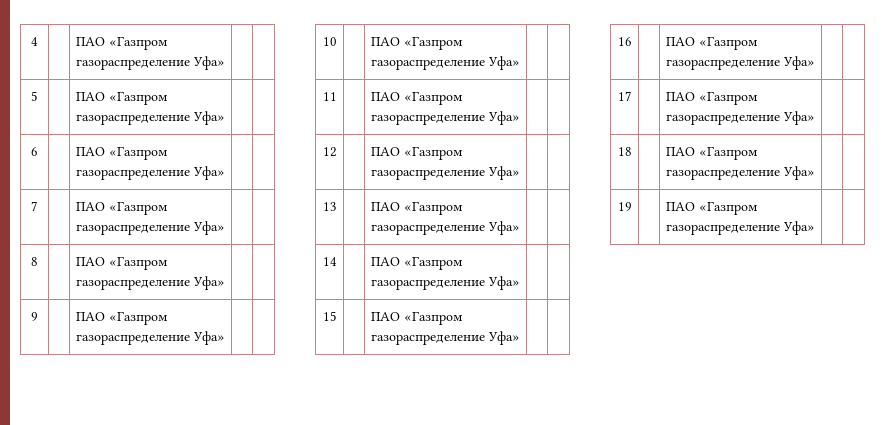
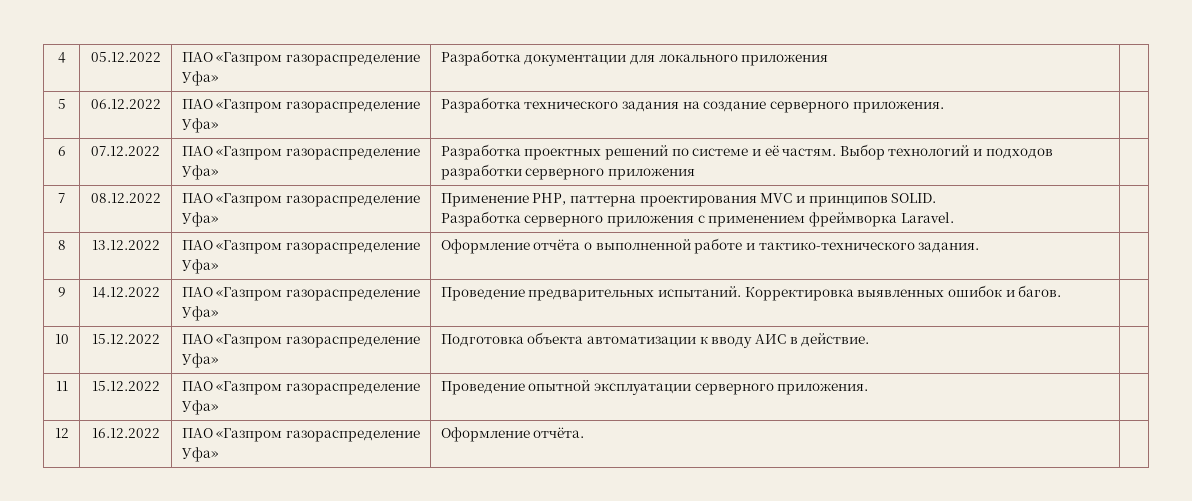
- 4 | | ПАО «Газпром газораспределение Уфа» | |
+ 4 | 05.12.2022 | ПАО «Газпром газораспределение Уфа» | Разработка документации для локального приложения |
- 5 | | ПАО «Газпром газораспределение Уфа» | |
+ 5 | 06.12.2022 | ПАО «Газпром газораспределение Уфа» | Разработка технического задания на создание серверного приложения. |
- 6 | | ПАО «Газпром газораспределение Уфа» | |
+ 6 | 07.12.2022 | ПАО «Газпром газораспределение Уфа» | Разработка проектных решений по системе и её частям. Выбор технологий и подходов разработки серверного приложения |
- 7 | | ПАО «Газпром газораспределение Уфа» | |
+ 7 | 08.12.2022 | ПАО «Газпром газораспределение Уфа» | Применение PHP, паттерна проектирования MVC и принципов SOLID.
+ Разработка серверного приложения с применением фреймворка Laravel. |
- 8 | | ПАО «Газпром газораспределение Уфа» | |
+ 8 | 13.12.2022 | ПАО «Газпром газораспределение Уфа» | Оформление отчёта о выполненной работе и тактико-технического задания. |
- 9 | | ПАО «Газпром газораспределение Уфа» | |
+ 9 | 14.12.2022 | ПАО «Газпром газораспределение Уфа» | Проведение предварительных испытаний. Корректировка выявленных ошибок и багов. |
- 10 | | ПАО «Газпром газораспределение Уфа» | |
+ 10 | 15.12.2022 | ПАО «Газпром газораспределение Уфа» | Подготовка объекта автоматизации к вводу АИС в действие. |
- 11 | | ПАО «Газпром газораспределение Уфа» | |
+ 11 | 15.12.2022 | ПАО «Газпром газораспределение Уфа» | Проведение опытной эксплуатации серверного приложения. |
- 12 | | ПАО «Газпром газораспределение Уфа» | |
- 13 | | ПАО «Газпром газораспределение Уфа» | |
- 14 | | ПАО «Газпром газораспределение Уфа» | |
- 15 | | ПАО «Газпром газораспределение Уфа» | |
- 16 | | ПАО «Газпром газораспределение Уфа» | |
- 17 | | ПАО «Газпром газораспределение Уфа» | |
- 18 | | ПАО «Газпром газораспределение Уфа» | |
- 19 | | ПАО «Газпром газораспределение Уфа» | |
+ 12 | 16.12.2022 | ПАО «Газпром газораспределение Уфа» | Оформление отчёта. |

